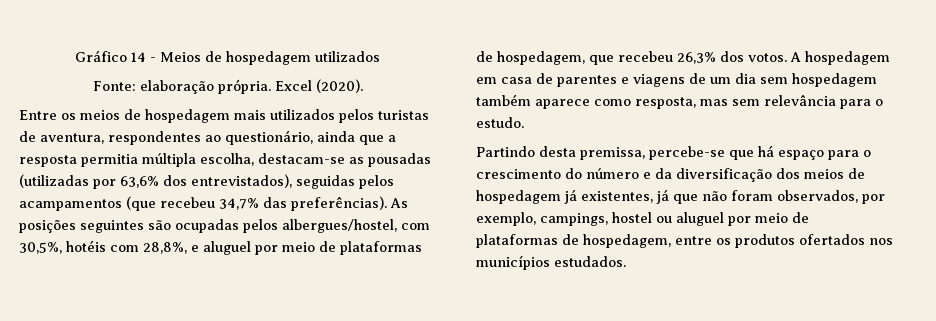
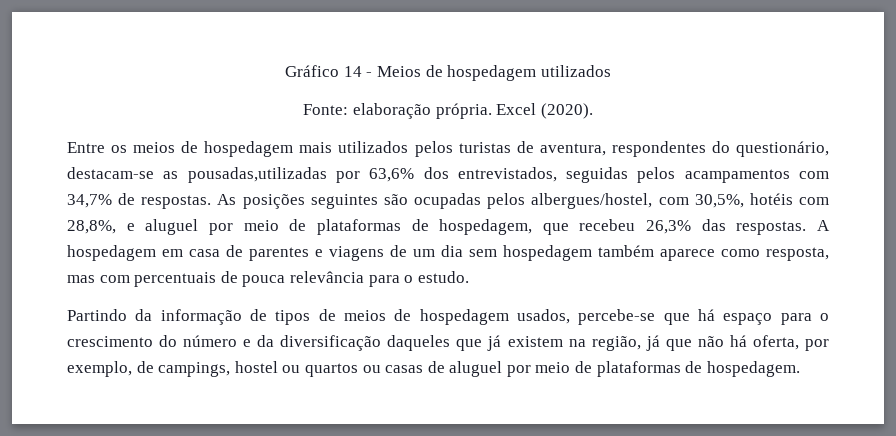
- Entre os meios de hospedagem mais utilizados pelos turistas de aventura, respondentes ao questionário, ainda que a resposta permitia múltipla escolha, destacam-se as pousadas (utilizadas por 63,6% dos entrevistados), seguidas pelos acampamentos (que recebeu 34,7% das preferências).
+ Entre os meios de hospedagem mais utilizados pelos turistas de aventura, respondentes do questionário, destacam-se as pousadas,utilizadas por 63,6% dos entrevistados, seguidas pelos acampamentos com 34,7% de respostas.
- As posições seguintes são ocupadas pelos albergues/hostel, com 30,5%, hotéis com 28,8%, e aluguel por meio de plataformas de hospedagem, que recebeu 26,3% dos votos.
+ As posições seguintes são ocupadas pelos albergues/hostel, com 30,5%, hotéis com 28,8%, e aluguel por meio de plataformas de hospedagem, que recebeu 26,3% das respostas.
- A hospedagem em casa de parentes e viagens de um dia sem hospedagem também aparece como resposta, mas sem relevância para o estudo.
+ A hospedagem em casa de parentes e viagens de um dia sem hospedagem também aparece como resposta, mas com percentuais de pouca relevância para o estudo.
- Partindo desta premissa, percebe-se que há espaço para o crescimento do número e da diversificação dos meios de hospedagem já existentes, já que não foram observados, por exemplo, campings, hostel ou aluguel por meio de plataformas de hospedagem, entre os produtos ofertados nos municípios estudados.
+ Partindo da informação de tipos de meios de hospedagem usados, percebe-se que há espaço para o crescimento do número e da diversificação daqueles que já existem na região, já que não há oferta, por exemplo, de campings, hostel ou quartos ou casas de aluguel por meio de plataformas de hospedagem.

